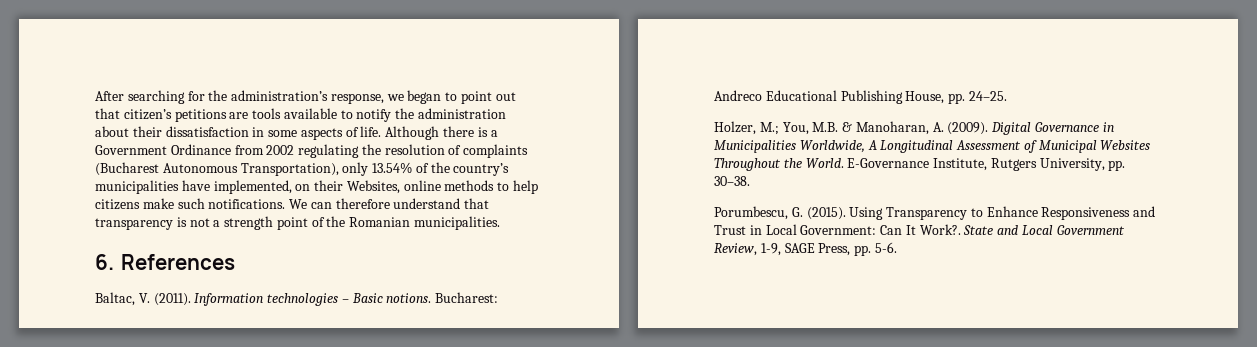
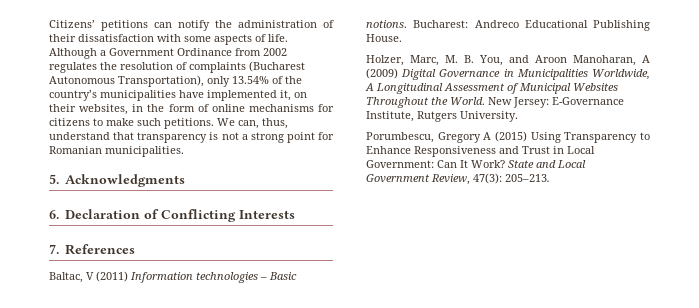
- After searching for the administration’s response, we began to point out that citizen’s petitions are tools available to notify the administration about their dissatisfaction in some aspects of life.
+ Citizens’ petitions can notify the administration of their dissatisfaction with some aspects of life.
- Although there is a Government Ordinance from 2002 regulating the resolution of complaints (Bucharest Autonomous Transportation), only 13.54% of the country’s municipalities have implemented, on their Websites, online methods to help citizens make such notifications. We can therefore understand that transparency is not a strength point of the Romanian municipalities.
- 6. References
+ Although a Government Ordinance from 2002 regulates the resolution of complaints (Bucharest Autonomous Transportation), only 13.54% of the country’s municipalities have implemented it, on their websites, in the form of online mechanisms for citizens to make such petitions. We can, thus, understand that transparency is not a strong point for Romanian municipalities.
+ 5. Acknowledgments
+ 6. Declaration of Conflicting Interests
+ 7. References
- Baltac, V. (2011). Information technologies – Basic notions.
+ Baltac, V (2011) Information technologies – Basic notions.
- Bucharest: Andreco Educational Publishing House, pp. 24–25.
- Holzer, M.; You, M.B. & Manoharan, A. (2009). Digital Governance in Municipalities Worldwide, A Longitudinal Assessment of Municipal Websites Throughout the World.
+ Bucharest: Andreco Educational Publishing House.
+ Holzer, Marc, M. B. You, and Aroon Manoharan, A (2009) Digital Governance in Municipalities Worldwide, A Longitudinal Assessment of Municipal Websites Throughout the World.
- E-Governance Institute, Rutgers University, pp. 30–38.
- Porumbescu, G. (2015). Using Transparency to Enhance Responsiveness and Trust in Local Government: Can It Work?.
+ New Jersey: E-Governance Institute, Rutgers University.
+ Porumbescu, Gregory A (2015) Using Transparency to Enhance Responsiveness and Trust in Local Government: Can It Work?
- State and Local Government Review, 1-9, SAGE Press, pp. 5-6.
+ State and Local Government Review, 47(3): 205–213.

